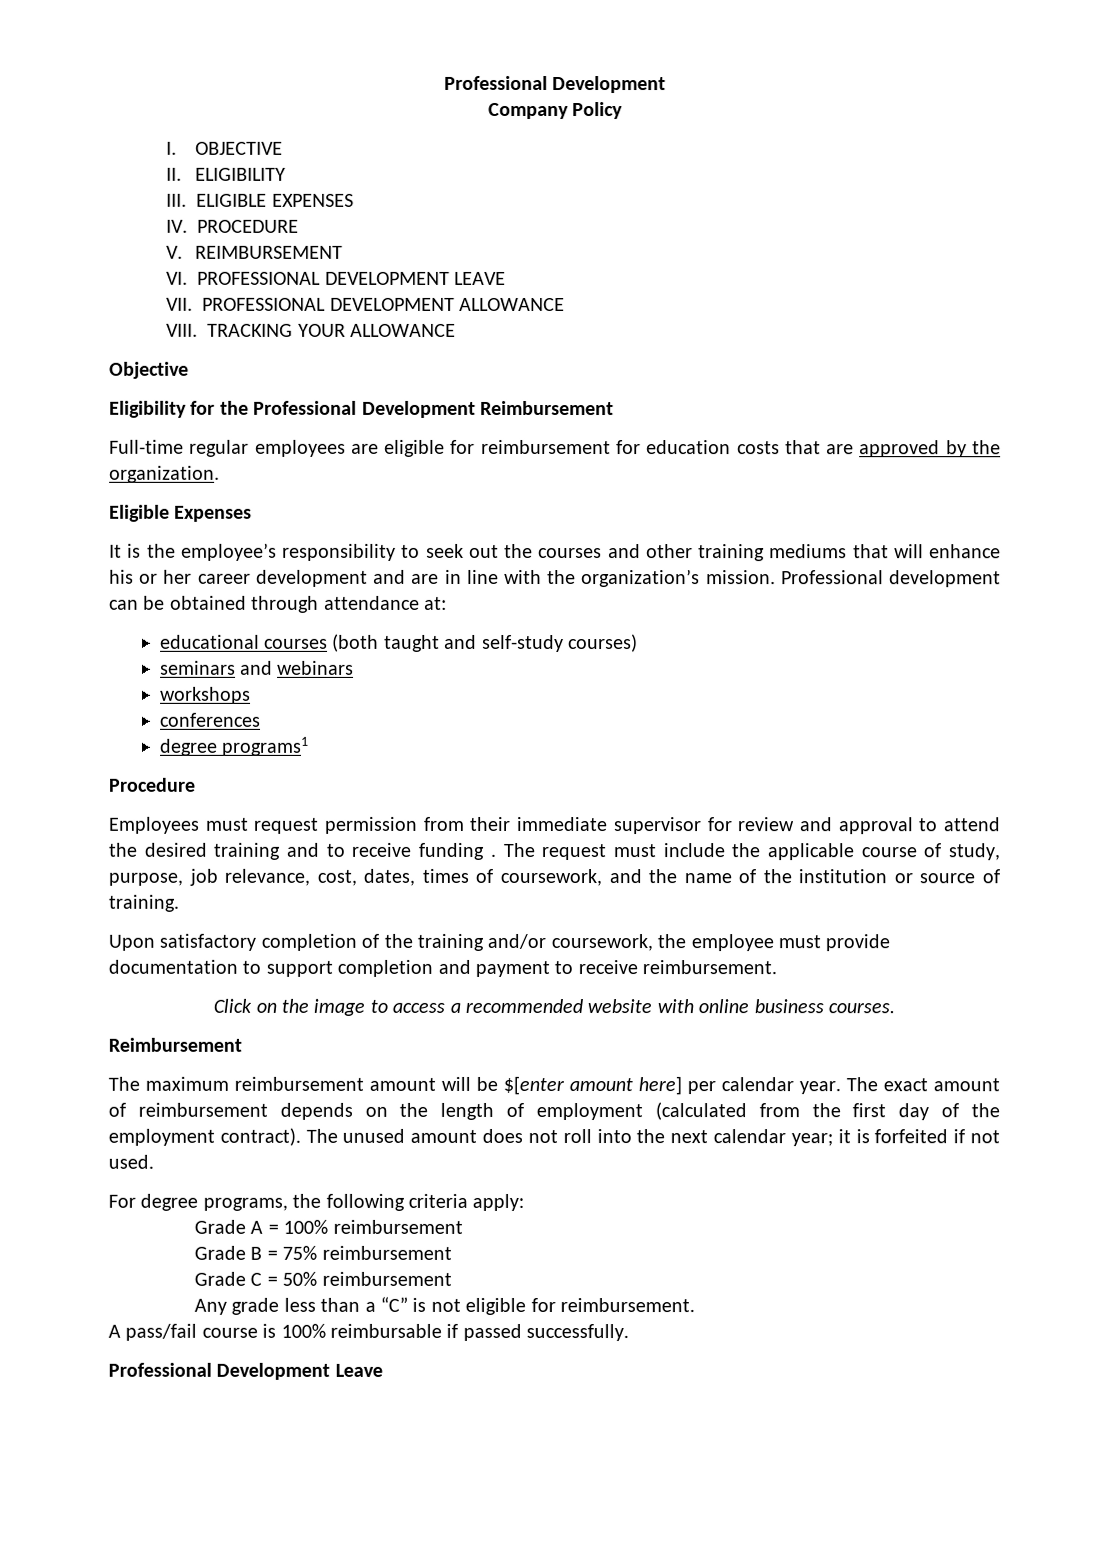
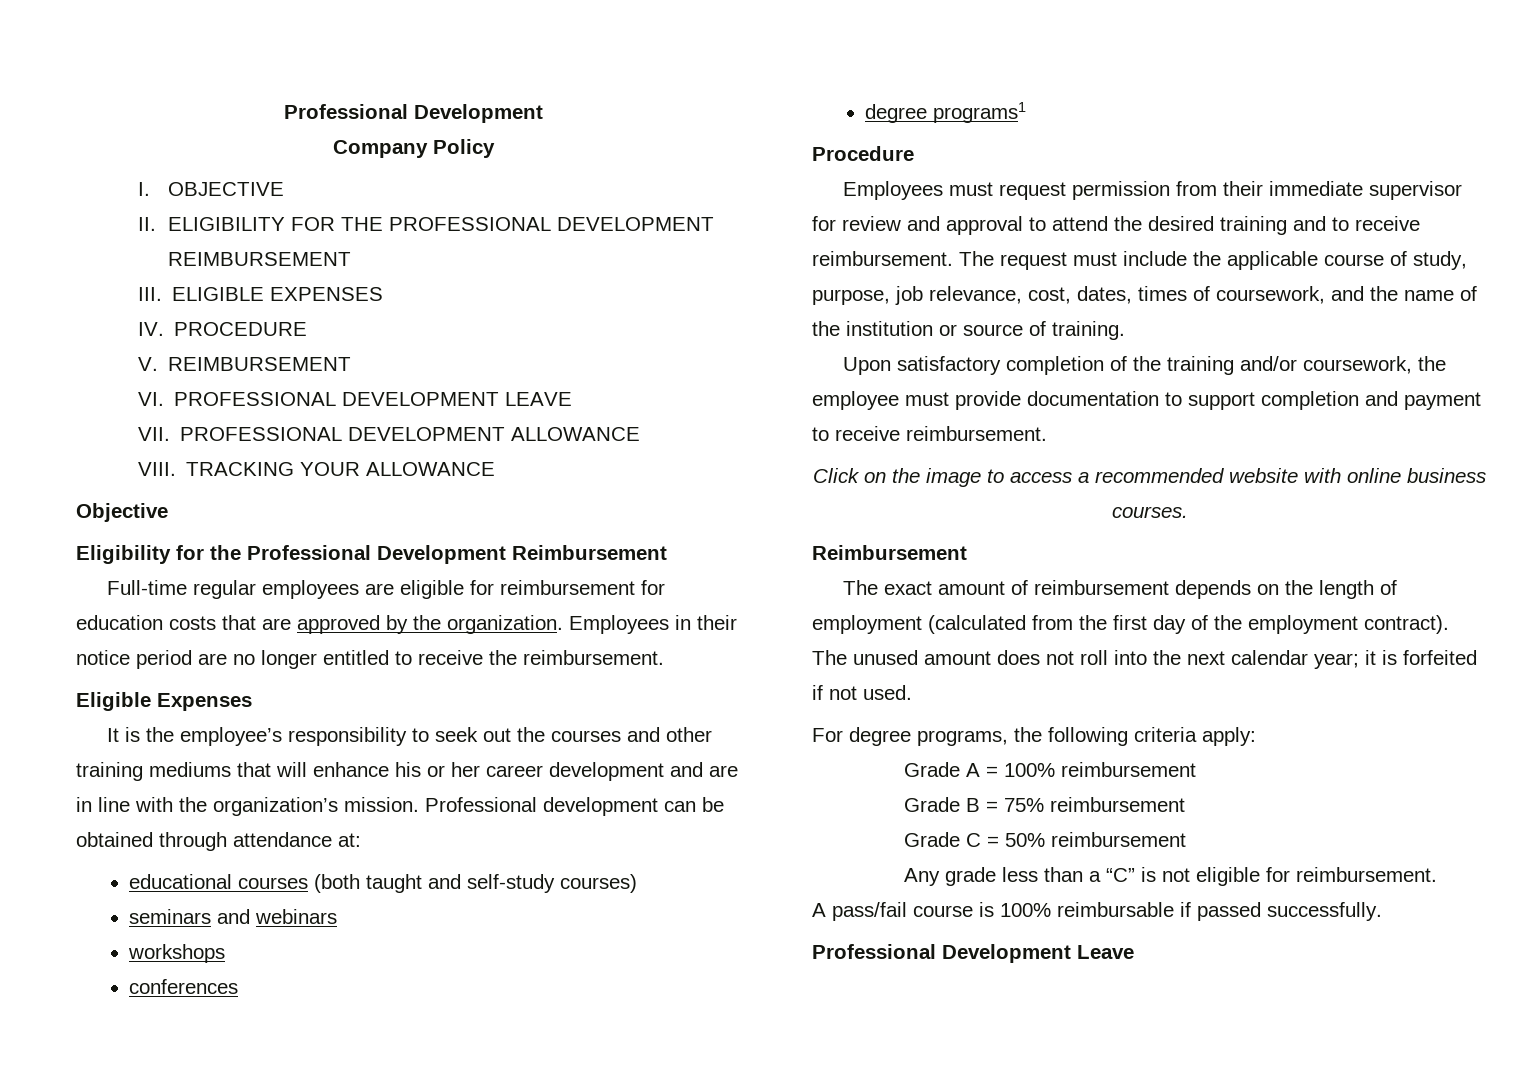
- II. ELIGIBILITY
+ II. ELIGIBILITY FOR THE PROFESSIONAL DEVELOPMENT REIMBURSEMENT
+ Employees in their notice period are no longer entitled to receive the reimbursement.
- Employees must request permission from their immediate supervisor for review and approval to attend the desired training and to receive funding .
+ Employees must request permission from their immediate supervisor for review and approval to attend the desired training and to receive reimbursement.
- The maximum reimbursement amount will be $[enter amount here] per calendar year. The exact amount of reimbursement depends on the length of employment (calculated from the first day of the employment contract).
+ The exact amount of reimbursement depends on the length of employment (calculated from the first day of the employment contract).

